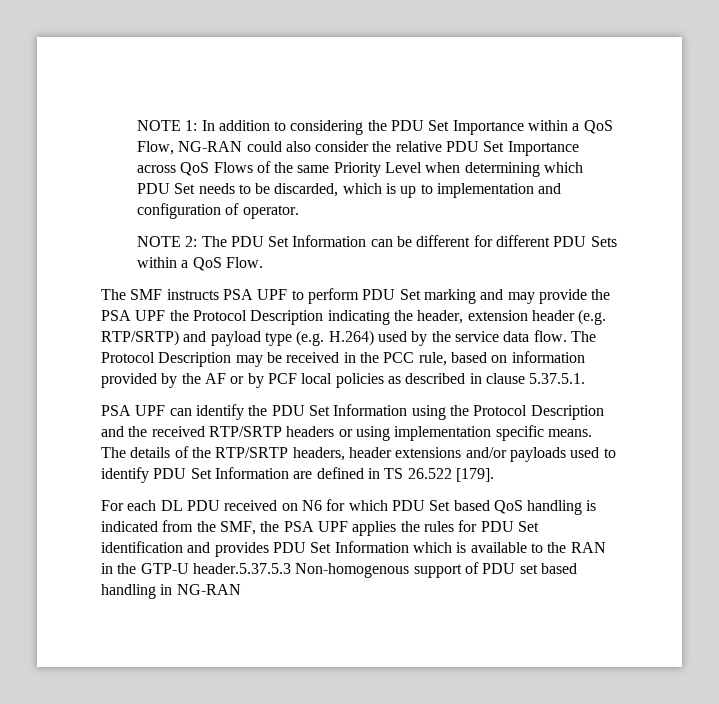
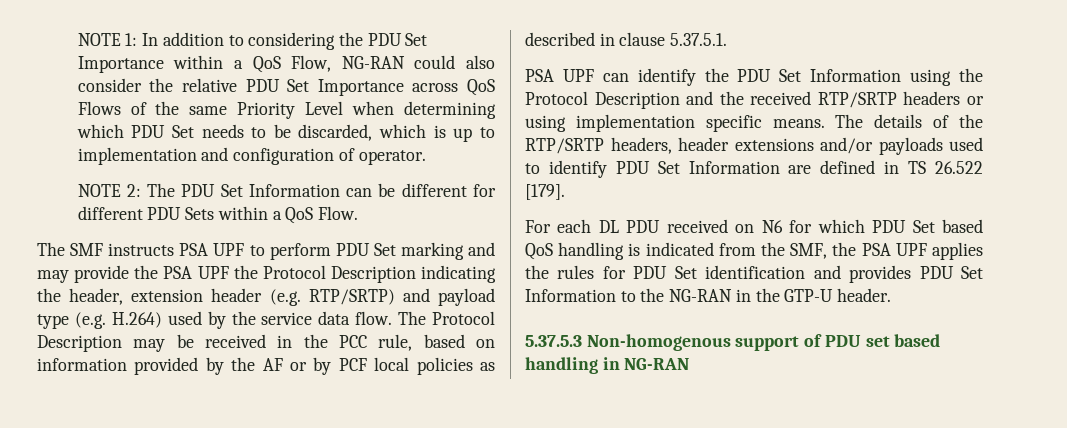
- For each DL PDU received on N6 for which PDU Set based QoS handling is indicated from the SMF, the PSA UPF applies the rules for PDU Set identification and provides PDU Set Information which is available to the RAN in the GTP-U header.5.37.5.3 Non-homogenous support of PDU set based handling in NG-RAN
+ For each DL PDU received on N6 for which PDU Set based QoS handling is indicated from the SMF, the PSA UPF applies the rules for PDU Set identification and provides PDU Set Information to the NG-RAN in the GTP-U header.
+ 5.37.5.3 Non-homogenous support of PDU set based handling in NG-RAN

